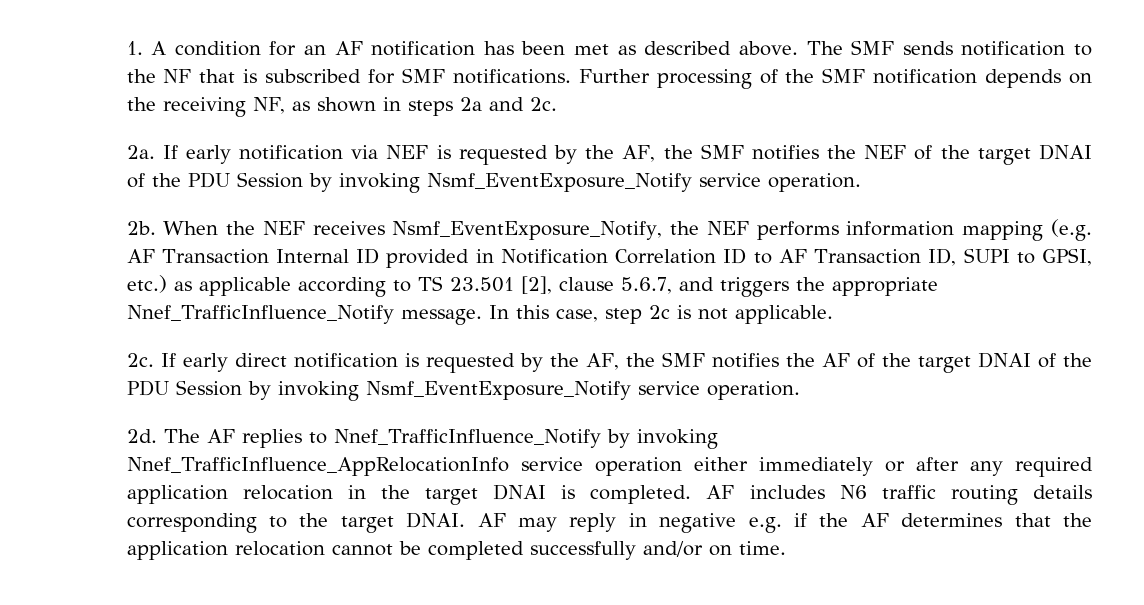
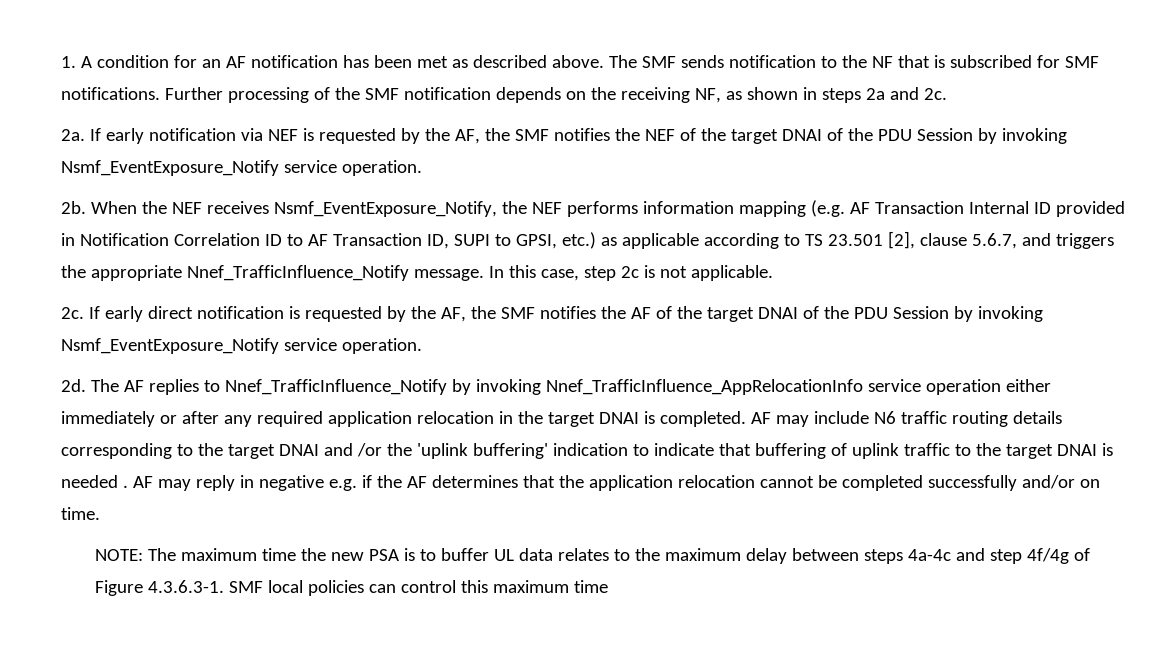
- AF includes N6 traffic routing details corresponding to the target DNAI.
+ AF may include N6 traffic routing details corresponding to the target DNAI and /or the 'uplink buffering' indication to indicate that buffering of uplink traffic to the target DNAI is needed .
+ NOTE: The maximum time the new PSA is to buffer UL data relates to the maximum delay between steps 4a-4c and step 4f/4g of Figure 4.3.6.3-1. SMF local policies can control this maximum time

